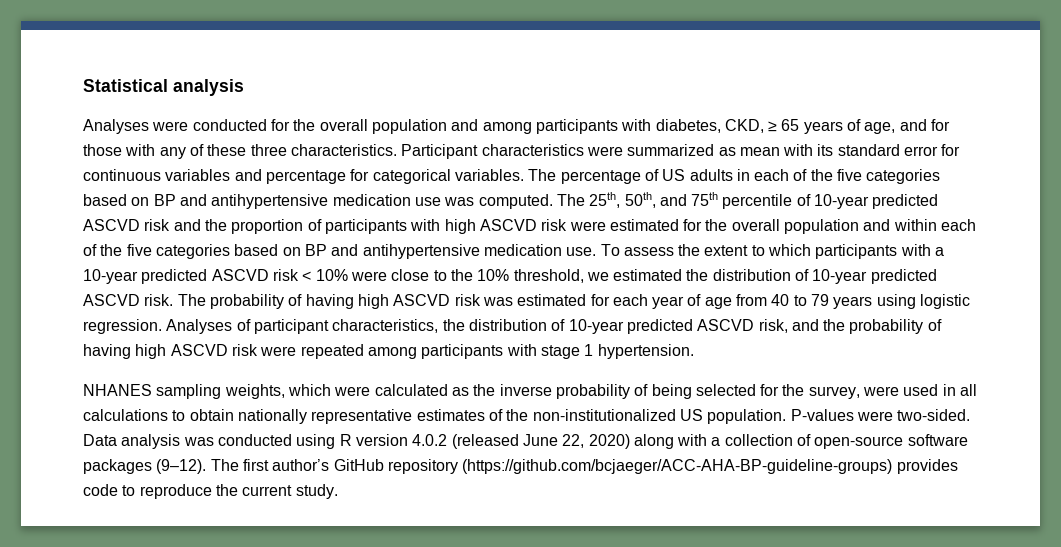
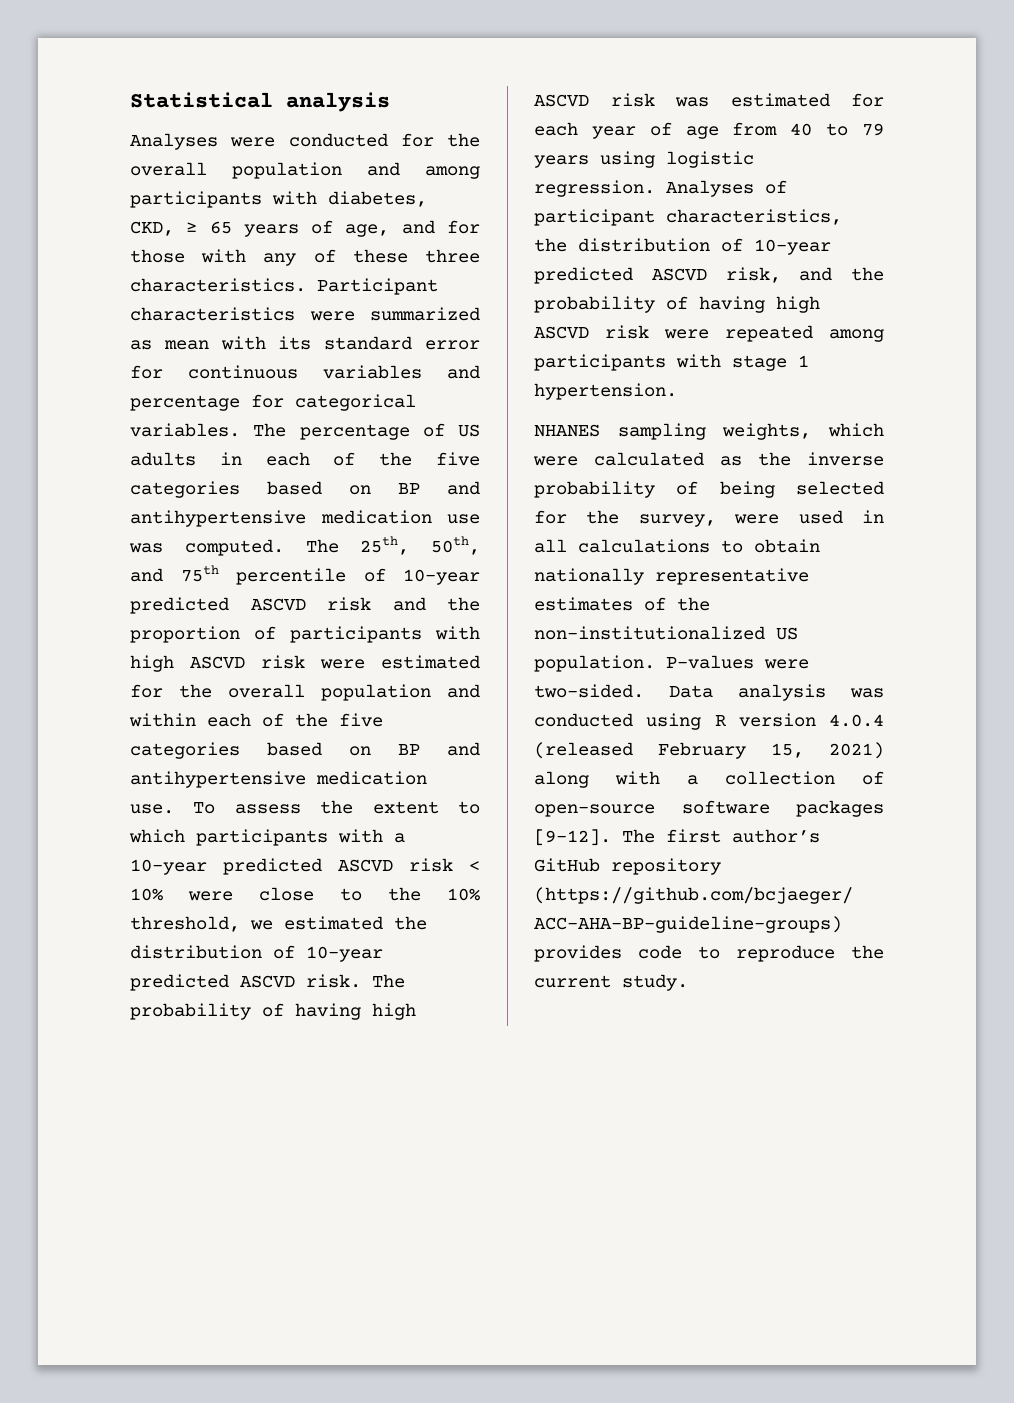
- Data analysis was conducted using R version 4.0.2 (released June 22, 2020) along with a collection of open-source software packages (9–12).
+ Data analysis was conducted using R version 4.0.4 (released February 15, 2021) along with a collection of open-source software packages [9–12].

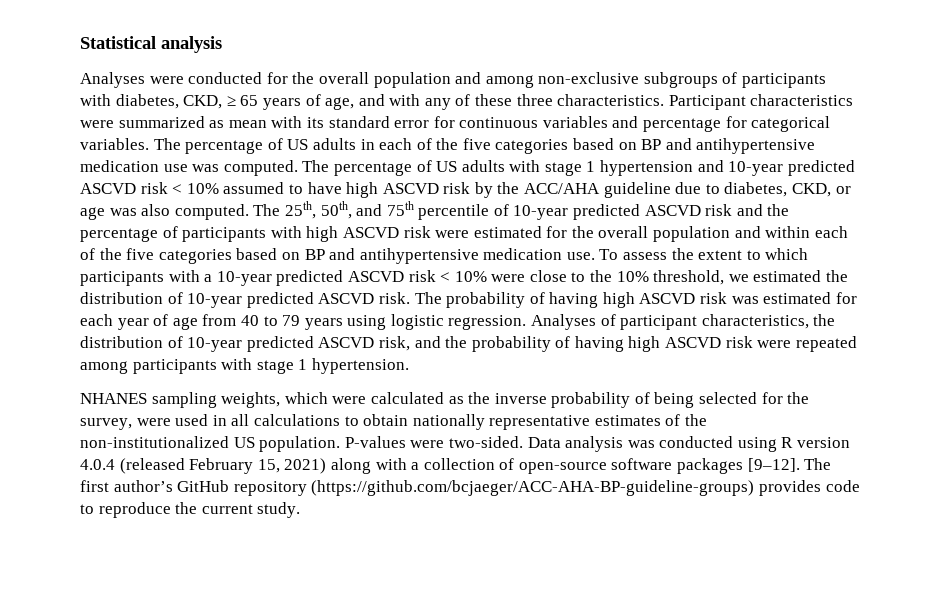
- Analyses were conducted for the overall population and among participants with diabetes, CKD, ≥ 65 years of age, and for those with any of these three characteristics.
+ Analyses were conducted for the overall population and among non-exclusive subgroups of participants with diabetes, CKD, ≥ 65 years of age, and with any of these three characteristics.
- The 25th, 50th, and 75th percentile of 10-year predicted ASCVD risk and the proportion of participants with high ASCVD risk were estimated for the overall population and within each of the five categories based on BP and antihypertensive medication use.
+ The percentage of US adults with stage 1 hypertension and 10-year predicted ASCVD risk < 10% assumed to have high ASCVD risk by the ACC/AHA guideline due to diabetes, CKD, or age was also computed. The 25th, 50th, and 75th percentile of 10-year predicted ASCVD risk and the percentage of participants with high ASCVD risk were estimated for the overall population and within each of the five categories based on BP and antihypertensive medication use.

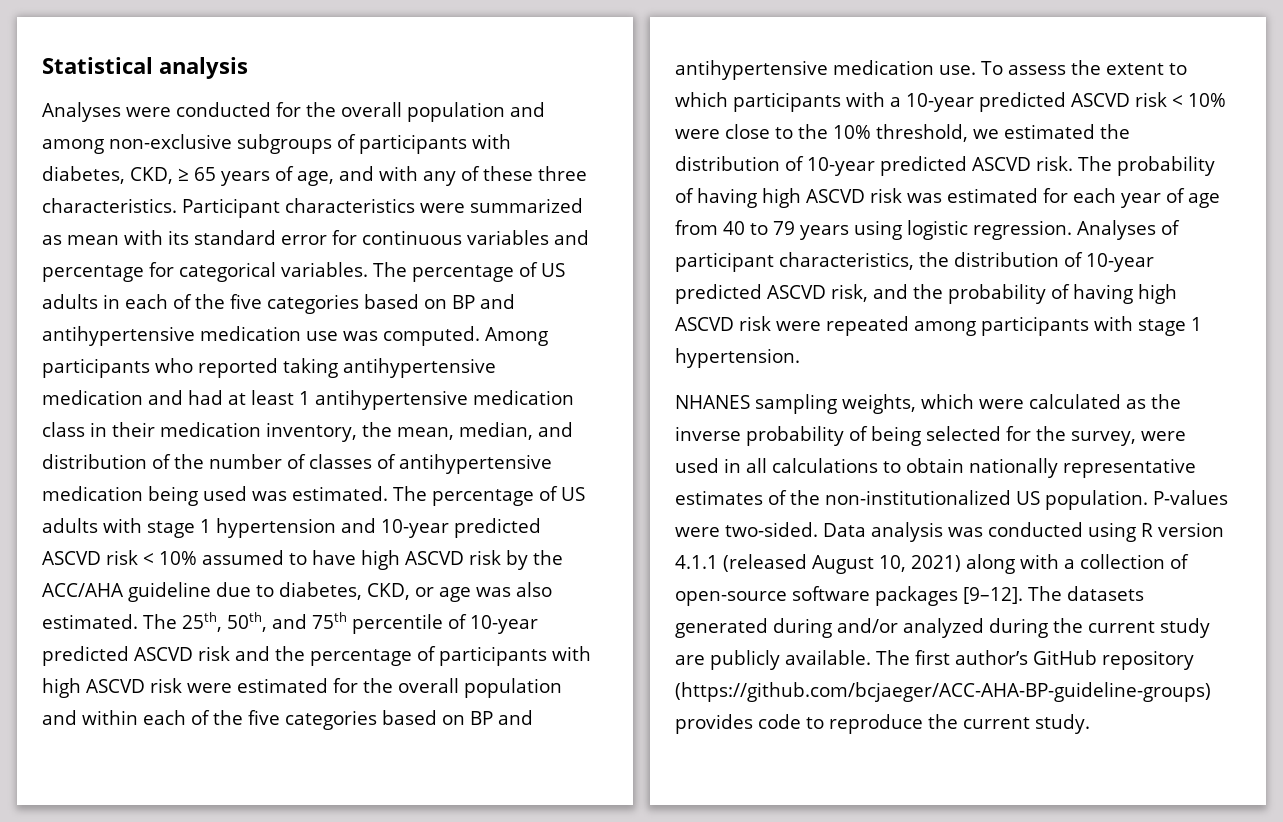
+ Among participants who reported taking antihypertensive medication and had at least 1 antihypertensive medication class in their medication inventory, the mean, median, and distribution of the number of classes of antihypertensive medication being used was estimated.
- The percentage of US adults with stage 1 hypertension and 10-year predicted ASCVD risk < 10% assumed to have high ASCVD risk by the ACC/AHA guideline due to diabetes, CKD, or age was also computed.
+ The percentage of US adults with stage 1 hypertension and 10-year predicted ASCVD risk < 10% assumed to have high ASCVD risk by the ACC/AHA guideline due to diabetes, CKD, or age was also estimated.
- Data analysis was conducted using R version 4.0.4 (released February 15, 2021) along with a collection of open-source software packages [9–12].
+ Data analysis was conducted using R version 4.1.1 (released August 10, 2021) along with a collection of open-source software packages [9–12].
- The first author’s GitHub repository (https://github.com/bcjaeger/ACC-AHA-BP-guideline-groups) provides code to reproduce the current study.
+ The datasets generated during and/or analyzed during the current study are publicly available. The first author’s GitHub repository (https://github.com/bcjaeger/ACC-AHA-BP-guideline-groups) provides code to reproduce the current study.

